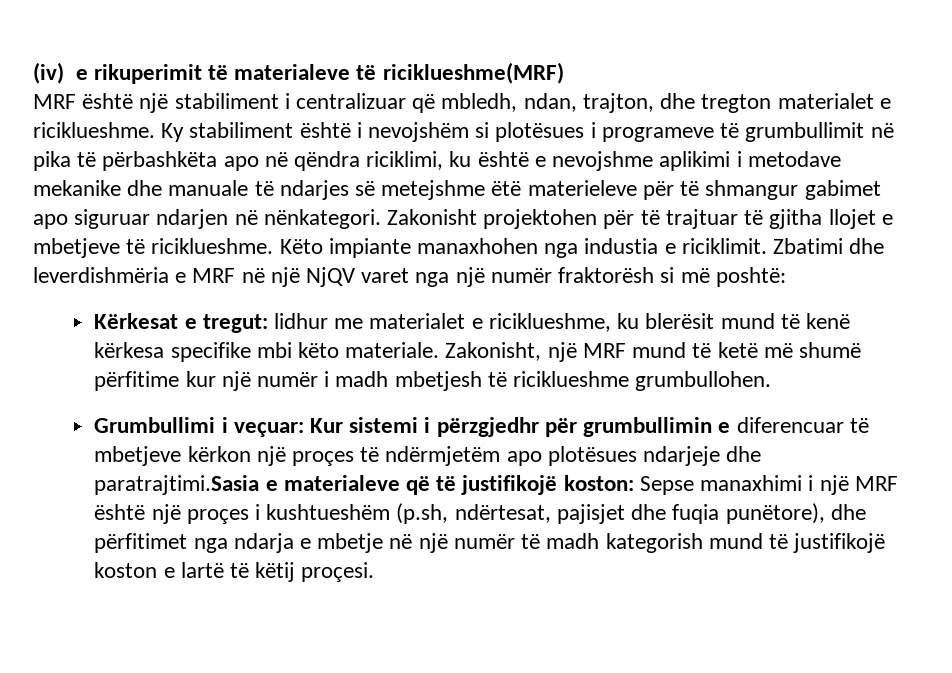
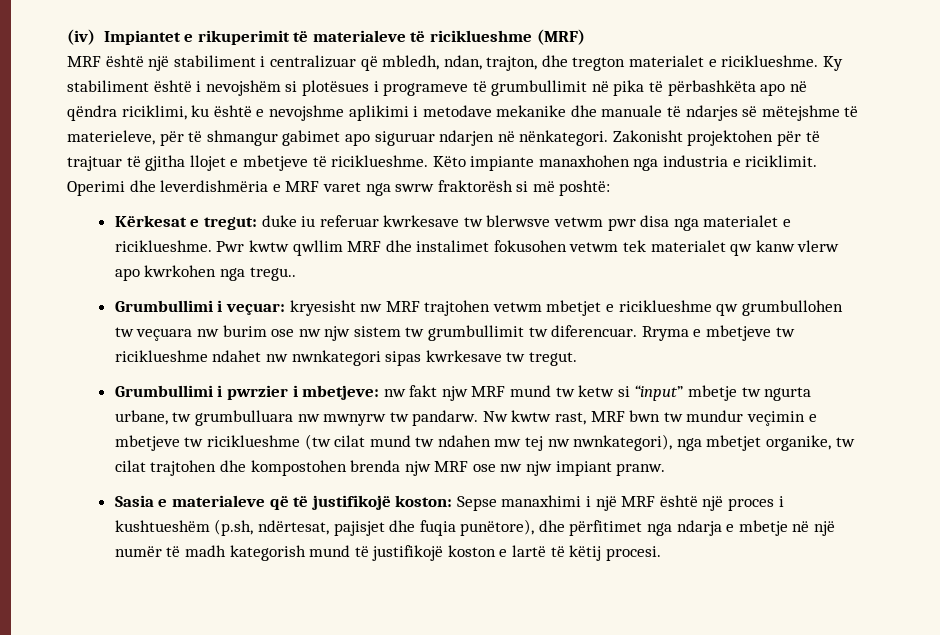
- (iv) e rikuperimit të materialeve të riciklueshme(MRF)
+ (iv) Impiantet e rikuperimit të materialeve të riciklueshme (MRF)
- Ky stabiliment është i nevojshëm si plotësues i programeve të grumbullimit në pika të përbashkëta apo në qëndra riciklimi, ku është e nevojshme aplikimi i metodave mekanike dhe manuale të ndarjes së metejshme ëtë materieleve për të shmangur gabimet apo siguruar ndarjen në nënkategori.
+ Ky stabiliment është i nevojshëm si plotësues i programeve të grumbullimit në pika të përbashkëta apo në qëndra riciklimi, ku është e nevojshme aplikimi i metodave mekanike dhe manuale të ndarjes së mëtejshme të materieleve, për të shmangur gabimet apo siguruar ndarjen në nënkategori.
- Këto impiante manaxhohen nga industia e riciklimit.
+ Këto impiante manaxhohen nga industria e riciklimit.
- Zbatimi dhe leverdishmëria e MRF në një NjQV varet nga një numër fraktorësh si më poshtë:
+ Operimi dhe leverdishmëria e MRF varet nga swrw fraktorësh si më poshtë:
- Kërkesat e tregut: lidhur me materialet e riciklueshme, ku blerësit mund të kenë kërkesa specifike mbi këto materiale. Zakonisht, një MRF mund të ketë më shumë përfitime kur një numër i madh mbetjesh të riciklueshme grumbullohen.
- Grumbullimi i veçuar: Kur sistemi i përzgjedhr për grumbullimin e diferencuar të mbetjeve kërkon një proçes të ndërmjetëm apo plotësues ndarjeje dhe paratrajtimi.Sasia e materialeve që të justifikojë koston: Sepse manaxhimi i një MRF është një proçes i kushtueshëm (p.sh, ndërtesat, pajisjet dhe fuqia punëtore), dhe përfitimet nga ndarja e mbetje në një numër të madh kategorish mund të justifikojë koston e lartë të këtij proçesi.
+ Kërkesat e tregut: duke iu referuar kwrkesave tw blerwsve vetwm pwr disa nga materialet e riciklueshme. Pwr kwtw qwllim MRF dhe instalimet fokusohen vetwm tek materialet qw kanw vlerw apo kwrkohen nga tregu..
+ Grumbullimi i veçuar: kryesisht nw MRF trajtohen vetwm mbetjet e riciklueshme qw grumbullohen tw veçuara nw burim ose nw njw sistem tw grumbullimit tw diferencuar. Rryma e mbetjeve tw riciklueshme ndahet nw nwnkategori sipas kwrkesave tw tregut.
+ Grumbullimi i pwrzier i mbetjeve: nw fakt njw MRF mund tw ketw si “input” mbetje tw ngurta urbane, tw grumbulluara nw mwnyrw tw pandarw. Nw kwtw rast, MRF bwn tw mundur veçimin e mbetjeve tw riciklueshme (tw cilat mund tw ndahen mw tej nw nwnkategori), nga mbetjet organike, tw cilat trajtohen dhe kompostohen brenda njw MRF ose nw njw impiant pranw.
+ Sasia e materialeve që të justifikojë koston: Sepse manaxhimi i një MRF është një proces i kushtueshëm (p.sh, ndërtesat, pajisjet dhe fuqia punëtore), dhe përfitimet nga ndarja e mbetje në një numër të madh kategorish mund të justifikojë koston e lartë të këtij procesi.

